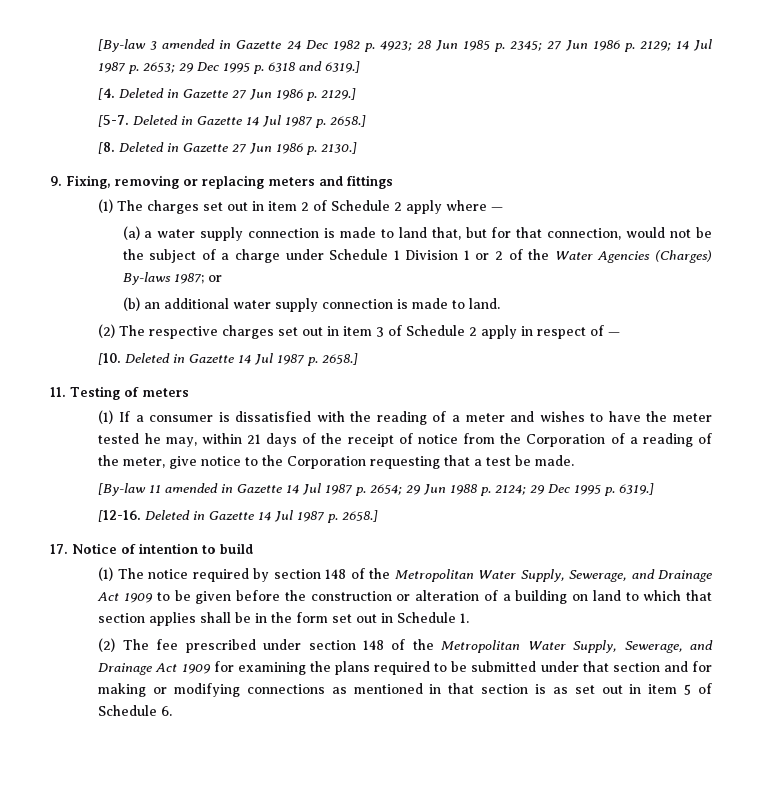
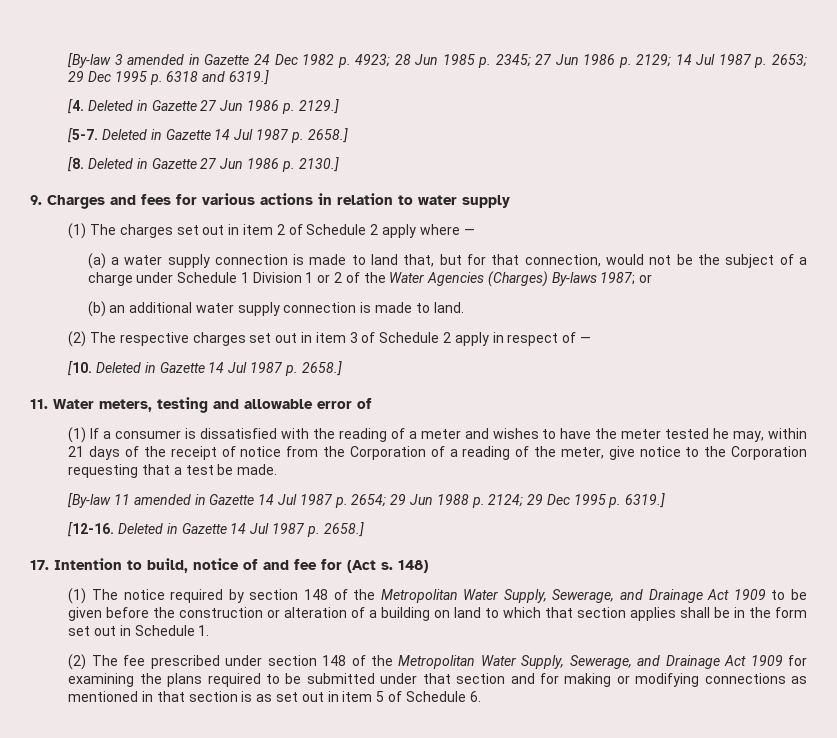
- 9. Fixing, removing or replacing meters and fittings
+ 9. Charges and fees for various actions in relation to water supply
- 11. Testing of meters
+ 11. Water meters, testing and allowable error of
- 17. Notice of intention to build
+ 17. Intention to build, notice of and fee for (Act s. 148)

